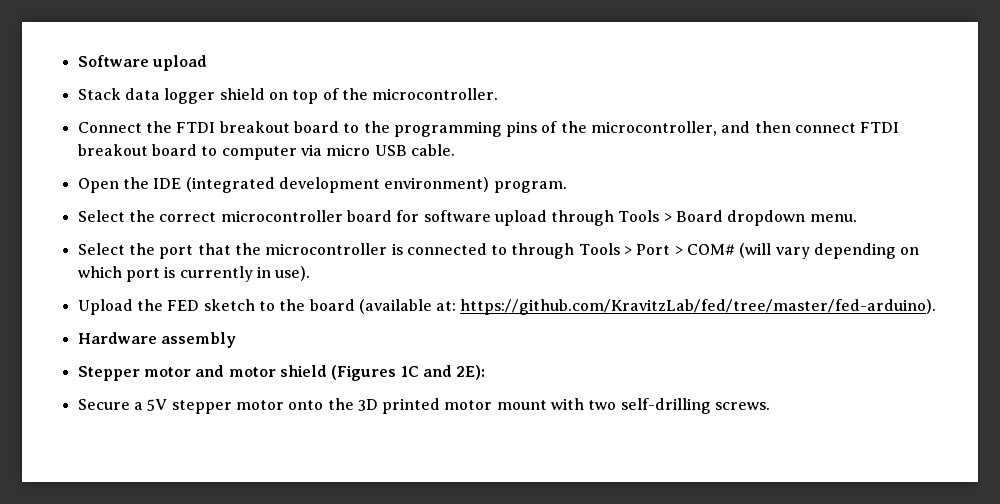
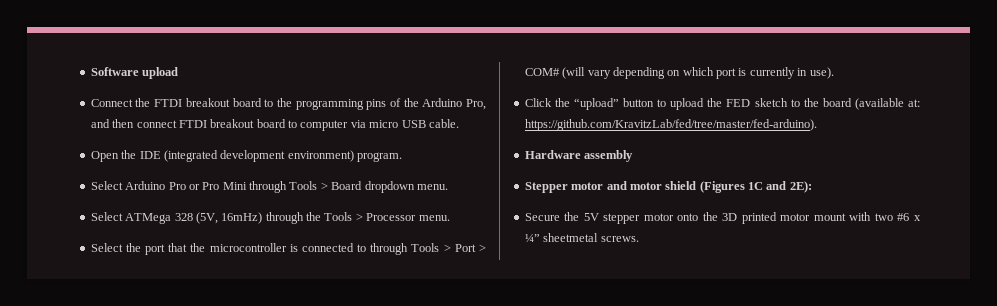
- Stack data logger shield on top of the microcontroller.
- Connect the FTDI breakout board to the programming pins of the microcontroller, and then connect FTDI breakout board to computer via micro USB cable.
+ Connect the FTDI breakout board to the programming pins of the Arduino Pro, and then connect FTDI breakout board to computer via micro USB cable.
- Select the correct microcontroller board for software upload through Tools > Board dropdown menu.
+ Select Arduino Pro or Pro Mini through Tools > Board dropdown menu.
+ Select ATMega 328 (5V, 16mHz) through the Tools > Processor menu.
- Upload the FED sketch to the board (available at: https://github.com/KravitzLab/fed/tree/master/fed-arduino).
+ Click the “upload” button to upload the FED sketch to the board (available at: https://github.com/KravitzLab/fed/tree/master/fed-arduino).
- Secure a 5V stepper motor onto the 3D printed motor mount with two self-drilling screws.
+ Secure the 5V stepper motor onto the 3D printed motor mount with two #6 x ¼” sheetmetal screws.

